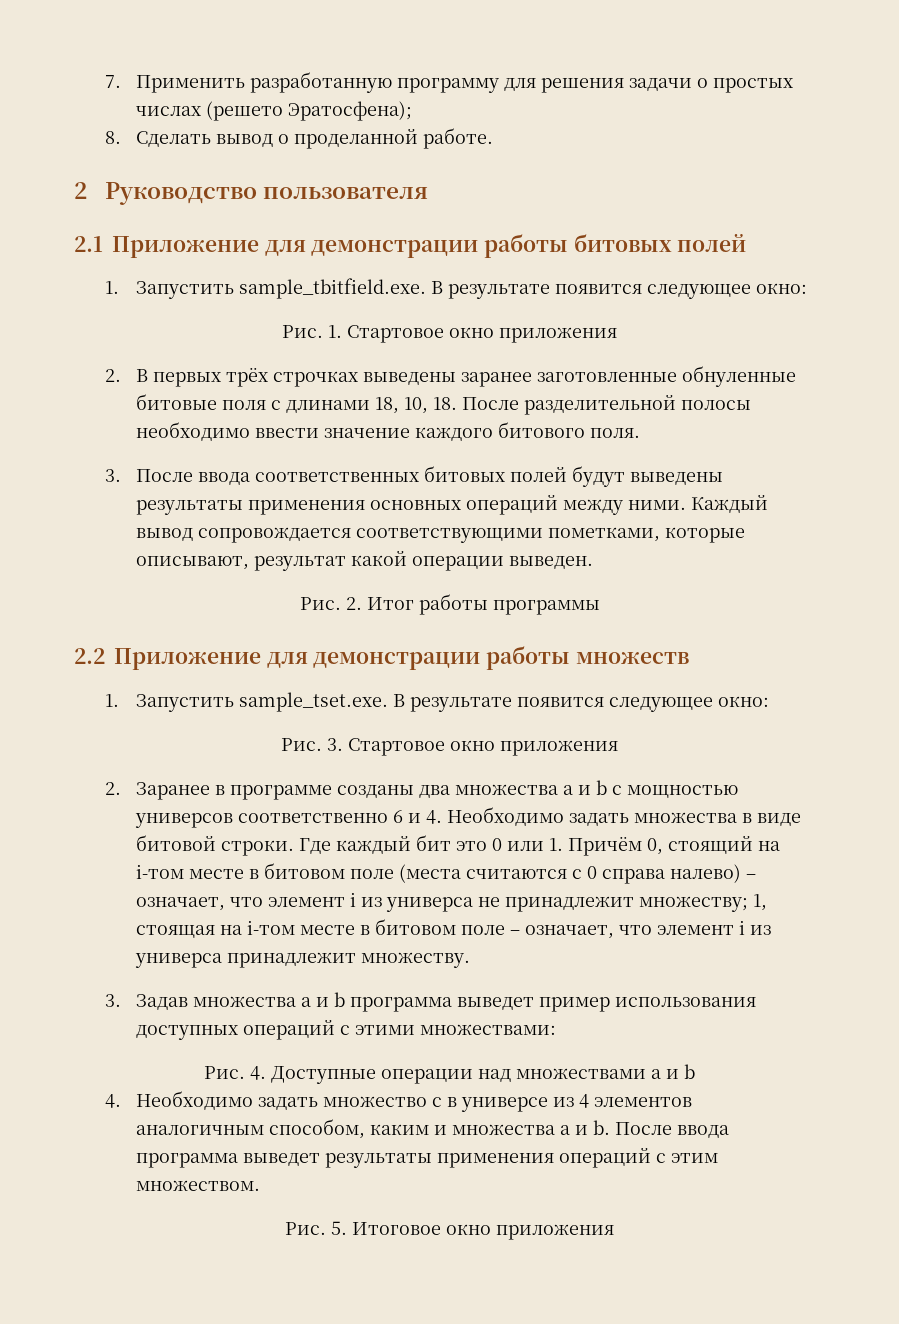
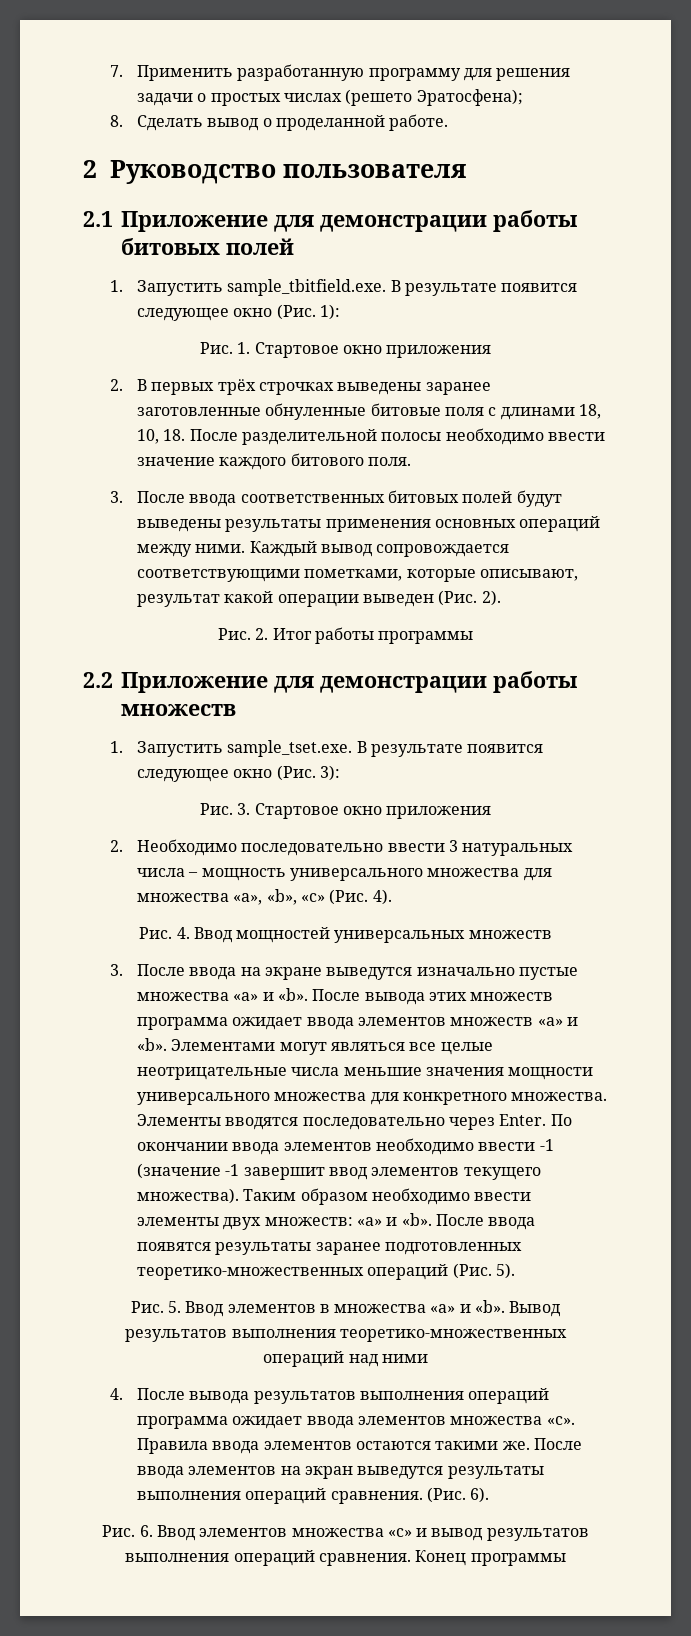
- 1. Запустить sample_tbitfield.exe. В результате появится следующее окно:
+ 1. Запустить sample_tbitfield.exe. В результате появится следующее окно (Рис. 1):
- Каждый вывод сопровождается соответствующими пометками, которые описывают, результат какой операции выведен.
+ Каждый вывод сопровождается соответствующими пометками, которые описывают, результат какой операции выведен (Рис. 2).
- 1. Запустить sample_tset.exe. В результате появится следующее окно:
+ 1. Запустить sample_tset.exe. В результате появится следующее окно (Рис. 3):
- 2. Заранее в программе созданы два множества a и b с мощностью универсов соответственно 6 и 4. Необходимо задать множества в виде битовой строки. Где каждый бит это 0 или 1. Причём 0, стоящий на i-том месте в битовом поле (места считаются с 0 справа налево) – означает, что элемент i из универса не принадлежит множеству; 1, стоящая на i-том месте в битовом поле – означает, что элемент i из универса принадлежит множеству.
- 3. Задав множества a и b программа выведет пример использования доступных операций с этими множествами:
- Рис. 4. Доступные операции над множествами a и b
- 4. Необходимо задать множество c в универсе из 4 элементов аналогичным способом, каким и множества a и b. После ввода программа выведет результаты применения операций с этим множеством.
- Рис. 5. Итоговое окно приложения
+ 2. Необходимо последовательно ввести 3 натуральных числа – мощность универсального множества для множества «a», «b», «c» (Рис. 4).
+ Рис. 4. Ввод мощностей универсальных множеств
+ 3. После ввода на экране выведутся изначально пустые множества «a» и «b». После вывода этих множеств программа ожидает ввода элементов множеств «a» и «b». Элементами могут являться все целые неотрицательные числа меньшие значения мощности универсального множества для конкретного множества. Элементы вводятся последовательно через Enter. По окончании ввода элементов необходимо ввести -1 (значение -1 завершит ввод элементов текущего множества). Таким образом необходимо ввести элементы двух множеств: «a» и «b». После ввода появятся результаты заранее подготовленных теоретико-множественных операций (Рис. 5).
+ Рис. 5. Ввод элементов в множества «a» и «b». Вывод результатов выполнения теоретико-множественных операций над ними
+ 4. После вывода результатов выполнения операций программа ожидает ввода элементов множества «c». Правила ввода элементов остаются такими же. После ввода элементов на экран выведутся результаты выполнения операций сравнения. (Рис. 6).
+ Рис. 6. Ввод элементов множества «c» и вывод результатов выполнения операций сравнения. Конец программы

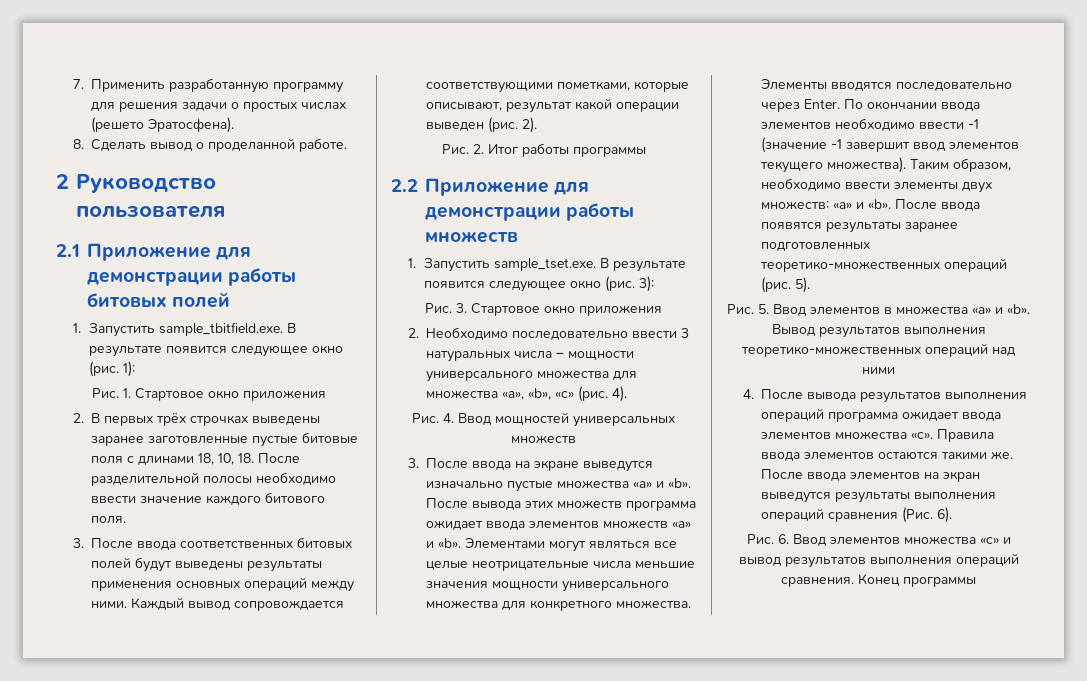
- 7. Применить разработанную программу для решения задачи о простых числах (решето Эратосфена);
+ 7. Применить разработанную программу для решения задачи о простых числах (решето Эратосфена).
- 1. Запустить sample_tbitfield.exe. В результате появится следующее окно (Рис. 1):
+ 1. Запустить sample_tbitfield.exe. В результате появится следующее окно (рис. 1):
- 2. В первых трёх строчках выведены заранее заготовленные обнуленные битовые поля с длинами 18, 10, 18. После разделительной полосы необходимо ввести значение каждого битового поля.
+ 2. В первых трёх строчках выведены заранее заготовленные пустые битовые поля с длинами 18, 10, 18. После разделительной полосы необходимо ввести значение каждого битового поля.
- Каждый вывод сопровождается соответствующими пометками, которые описывают, результат какой операции выведен (Рис. 2).
+ Каждый вывод сопровождается соответствующими пометками, которые описывают, результат какой операции выведен (рис. 2).
- 1. Запустить sample_tset.exe. В результате появится следующее окно (Рис. 3):
+ 1. Запустить sample_tset.exe. В результате появится следующее окно (рис. 3):
- 2. Необходимо последовательно ввести 3 натуральных числа – мощность универсального множества для множества «a», «b», «c» (Рис. 4).
+ 2. Необходимо последовательно ввести 3 натуральных числа – мощности универсального множества для множества «a», «b», «c» (рис. 4).
- Таким образом необходимо ввести элементы двух множеств: «a» и «b».
+ Таким образом, необходимо ввести элементы двух множеств: «a» и «b».
- После ввода появятся результаты заранее подготовленных теоретико-множественных операций (Рис. 5).
+ После ввода появятся результаты заранее подготовленных теоретико-множественных операций (рис. 5).
- После ввода элементов на экран выведутся результаты выполнения операций сравнения. (Рис. 6).
+ После ввода элементов на экран выведутся результаты выполнения операций сравнения (Рис. 6).

